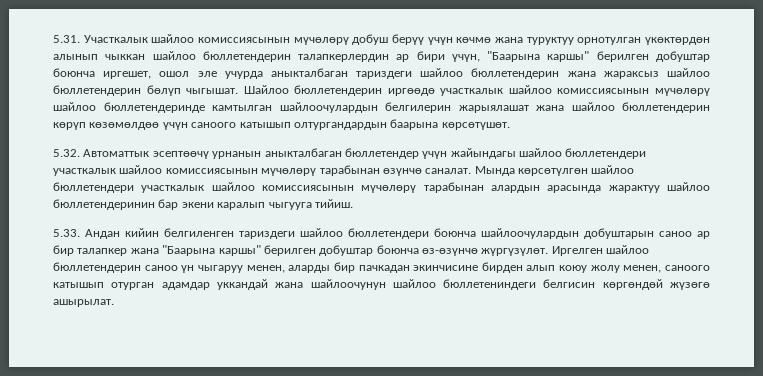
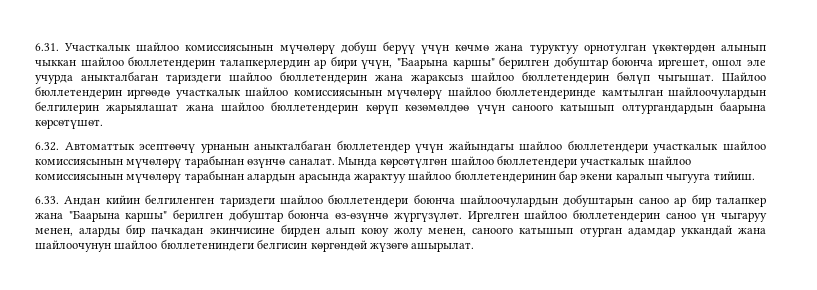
- 5.31. Участкалык шайлоо комиссиясынын мүчөлөрү добуш берүү үчүн көчмө жана туруктуу орнотулган үкөктөрдөн алынып чыккан шайлоо бюллетендерин талапкерлердин ар бири үчүн, "Баарына каршы" берилген добуштар боюнча иргешет, ошол эле учурда аныкталбаган тариздеги шайлоо бюллетендерин жана жараксыз шайлоо бюллетендерин бөлүп чыгышат.
+ 6.31. Участкалык шайлоо комиссиясынын мүчөлөрү добуш берүү үчүн көчмө жана туруктуу орнотулган үкөктөрдөн алынып чыккан шайлоо бюллетендерин талапкерлердин ар бири үчүн, "Баарына каршы" берилген добуштар боюнча иргешет, ошол эле учурда аныкталбаган тариздеги шайлоо бюллетендерин жана жараксыз шайлоо бюллетендерин бөлүп чыгышат.
- 5.32. Автоматтык эсептөөчү урнанын аныкталбаган бюллетендер үчүн жайындагы шайлоо бюллетендери участкалык шайлоо комиссиясынын мүчөлөрү тарабынан өзүнчө саналат.
+ 6.32. Автоматтык эсептөөчү урнанын аныкталбаган бюллетендер үчүн жайындагы шайлоо бюллетендери участкалык шайлоо комиссиясынын мүчөлөрү тарабынан өзүнчө саналат.
- 5.33. Андан кийин белгиленген тариздеги шайлоо бюллетендери боюнча шайлоочулардын добуштарын саноо ар бир талапкер жана "Баарына каршы" берилген добуштар боюнча өз-өзүнчө жүргүзүлөт.
+ 6.33. Андан кийин белгиленген тариздеги шайлоо бюллетендери боюнча шайлоочулардын добуштарын саноо ар бир талапкер жана "Баарына каршы" берилген добуштар боюнча өз-өзүнчө жүргүзүлөт.

